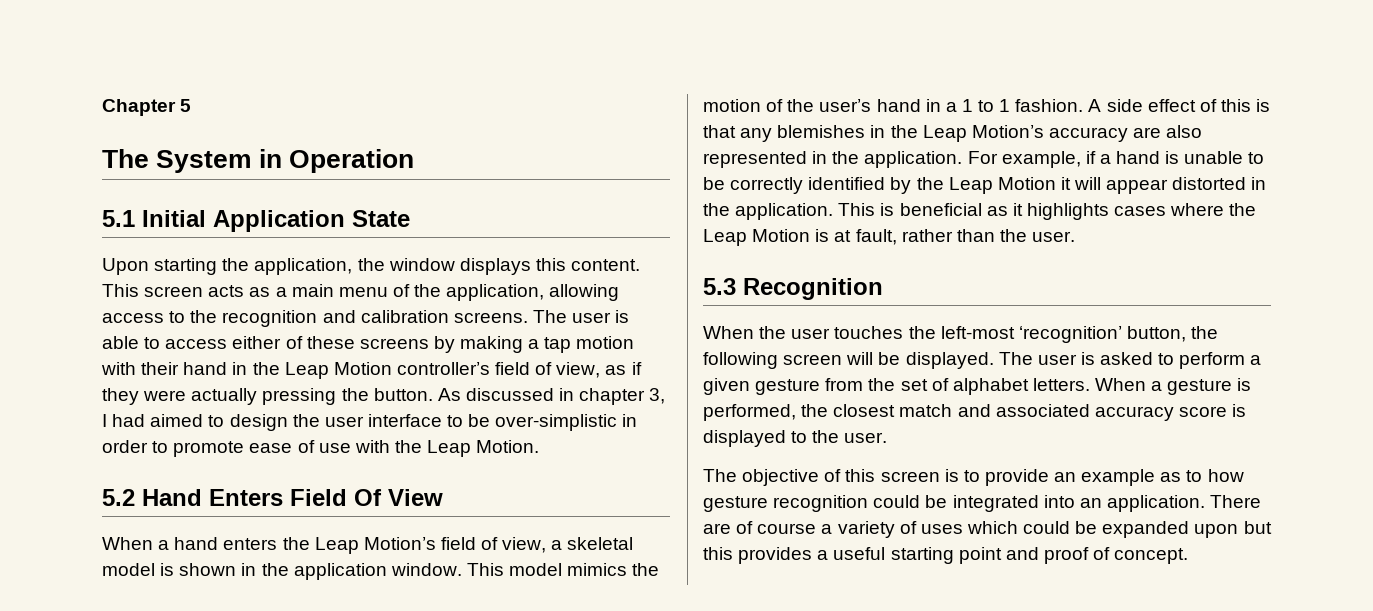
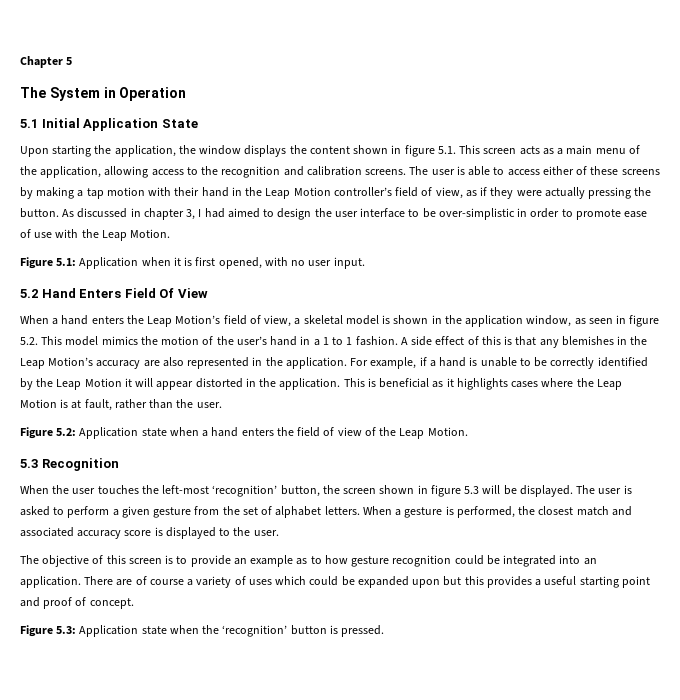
- Upon starting the application, the window displays this content. This screen acts as a main menu of the application, allowing access to the recognition and calibration screens.
+ Upon starting the application, the window displays the content shown in figure 5.1. This screen acts as a main menu of the application, allowing access to the recognition and calibration screens.
+ Figure 5.1: Application when it is first opened, with no user input.
- When a hand enters the Leap Motion’s field of view, a skeletal model is shown in the application window. This model mimics the motion of the user’s hand in a 1 to 1 fashion.
+ When a hand enters the Leap Motion’s field of view, a skeletal model is shown in the application window, as seen in figure 5.2. This model mimics the motion of the user’s hand in a 1 to 1 fashion.
+ Figure 5.2: Application state when a hand enters the field of view of the Leap Motion.
- When the user touches the left-most ‘recognition’ button, the following screen will be displayed.
+ When the user touches the left-most ‘recognition’ button, the screen shown in figure 5.3 will be displayed.
+ Figure 5.3: Application state when the ‘recognition’ button is pressed.

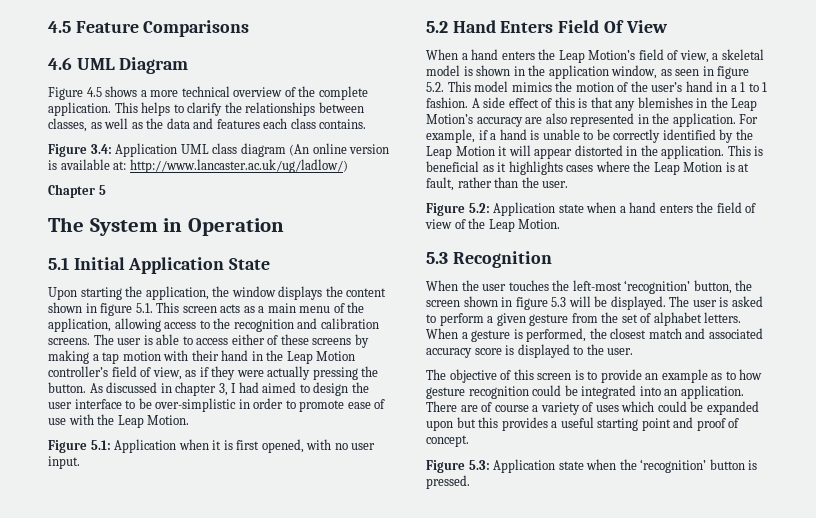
+ 4.5 Feature Comparisons
+ 4.6 UML Diagram
+ Figure 4.5 shows a more technical overview of the complete application. This helps to clarify the relationships between classes, as well as the data and features each class contains.
+ Figure 3.4: Application UML class diagram (An online version is available at: http://www.lancaster.ac.uk/ug/ladlow/)

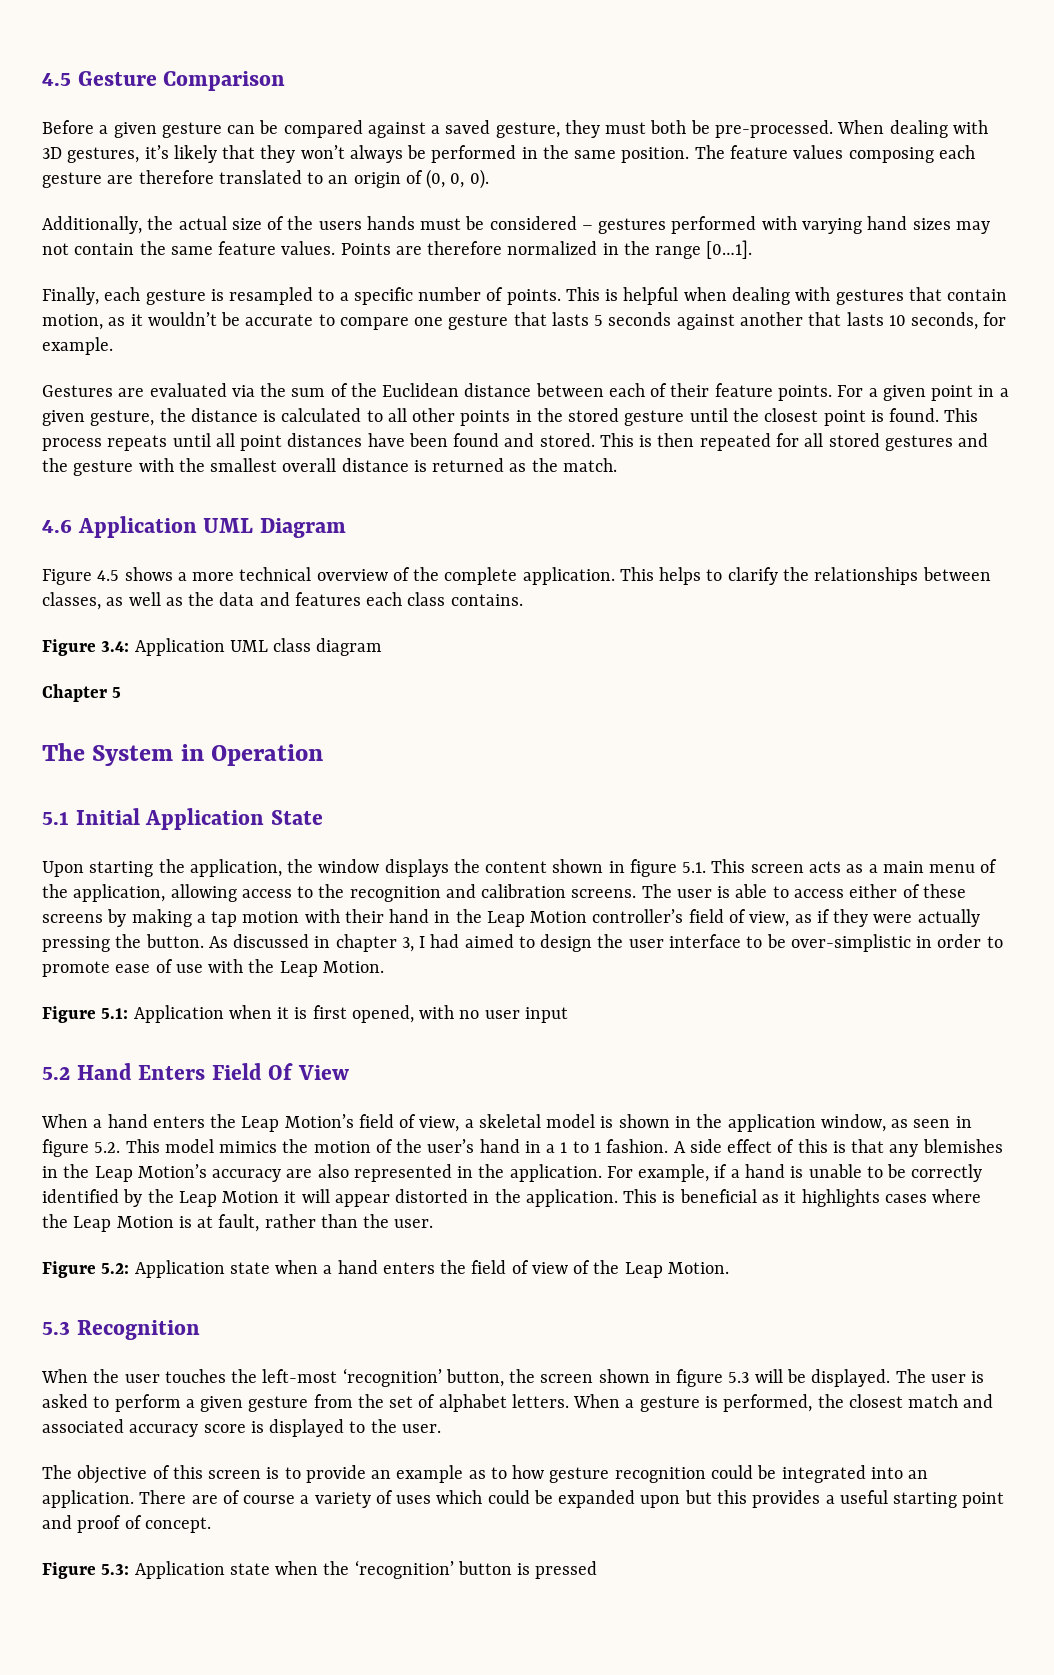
- 4.5 Feature Comparisons
+ 4.5 Gesture Comparison
+ Before a given gesture can be compared against a saved gesture, they must both be pre-processed. When dealing with 3D gestures, it’s likely that they won’t always be performed in the same position. The feature values composing each gesture are therefore translated to an origin of (0, 0, 0).
+ Additionally, the actual size of the users hands must be considered – gestures performed with varying hand sizes may not contain the same feature values. Points are therefore normalized in the range [0…1].
+ Finally, each gesture is resampled to a specific number of points. This is helpful when dealing with gestures that contain motion, as it wouldn’t be accurate to compare one gesture that lasts 5 seconds against another that lasts 10 seconds, for example.
+ Gestures are evaluated via the sum of the Euclidean distance between each of their feature points. For a given point in a given gesture, the distance is calculated to all other points in the stored gesture until the closest point is found. This process repeats until all point distances have been found and stored. This is then repeated for all stored gestures and the gesture with the smallest overall distance is returned as the match.
- 4.6 UML Diagram
+ 4.6 Application UML Diagram
- Figure 3.4: Application UML class diagram (An online version is available at: http://www.lancaster.ac.uk/ug/ladlow/)
+ Figure 3.4: Application UML class diagram
- Figure 5.1: Application when it is first opened, with no user input.
+ Figure 5.1: Application when it is first opened, with no user input
- Figure 5.3: Application state when the ‘recognition’ button is pressed.
+ Figure 5.3: Application state when the ‘recognition’ button is pressed

